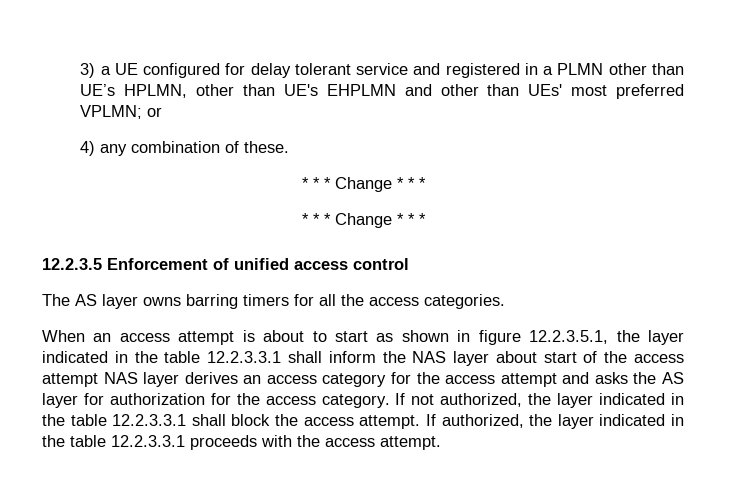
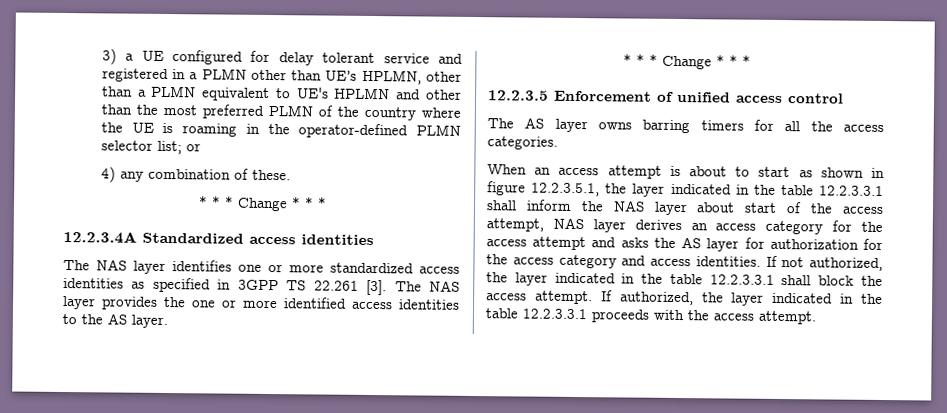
- 3) a UE configured for delay tolerant service and registered in a PLMN other than UE’s HPLMN, other than UE's EHPLMN and other than UEs' most preferred VPLMN; or
+ 3) a UE configured for delay tolerant service and registered in a PLMN other than UE’s HPLMN, other than a PLMN equivalent to UE's HPLMN and other than the most preferred PLMN of the country where the UE is roaming in the operator-defined PLMN selector list; or
+ 12.2.3.4A Standardized access identities
+ The NAS layer identifies one or more standardized access identities as specified in 3GPP TS 22.261 [3]. The NAS layer provides the one or more identified access identities to the AS layer.
- When an access attempt is about to start as shown in figure 12.2.3.5.1, the layer indicated in the table 12.2.3.3.1 shall inform the NAS layer about start of the access attempt NAS layer derives an access category for the access attempt and asks the AS layer for authorization for the access category.
+ When an access attempt is about to start as shown in figure 12.2.3.5.1, the layer indicated in the table 12.2.3.3.1 shall inform the NAS layer about start of the access attempt, NAS layer derives an access category for the access attempt and asks the AS layer for authorization for the access category and access identities.

